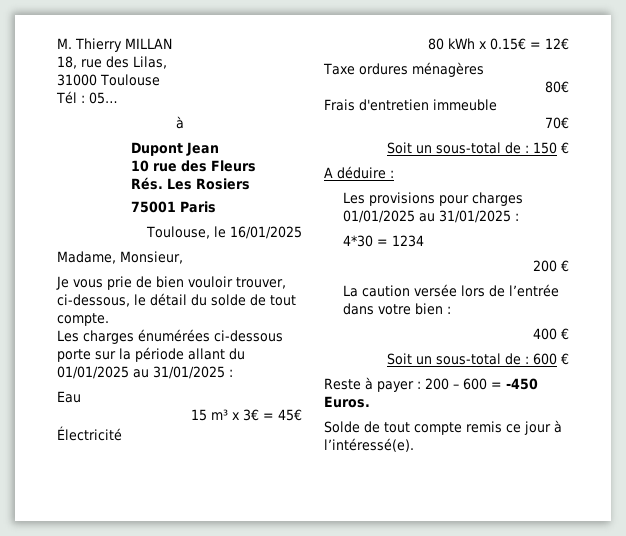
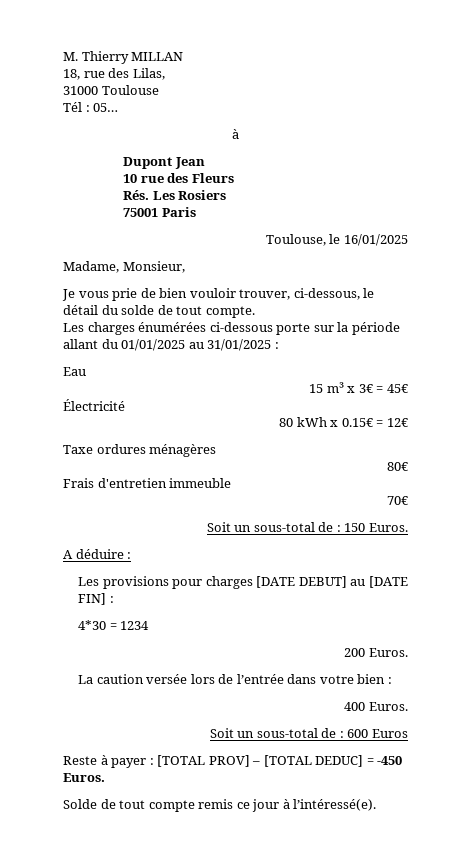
- Soit un sous-total de : 150 €
+ Soit un sous-total de : 150 Euros.
- Les provisions pour charges 01/01/2025 au 31/01/2025 :
+ Les provisions pour charges [DATE DEBUT] au [DATE FIN] :
- 200 €
+ 200 Euros.
- 400 €
+ 400 Euros.
- Soit un sous-total de : 600 €
+ Soit un sous-total de : 600 Euros
- Reste à payer : 200 – 600 = -450 Euros.
+ Reste à payer : [TOTAL PROV] – [TOTAL DEDUC] = -450 Euros.

